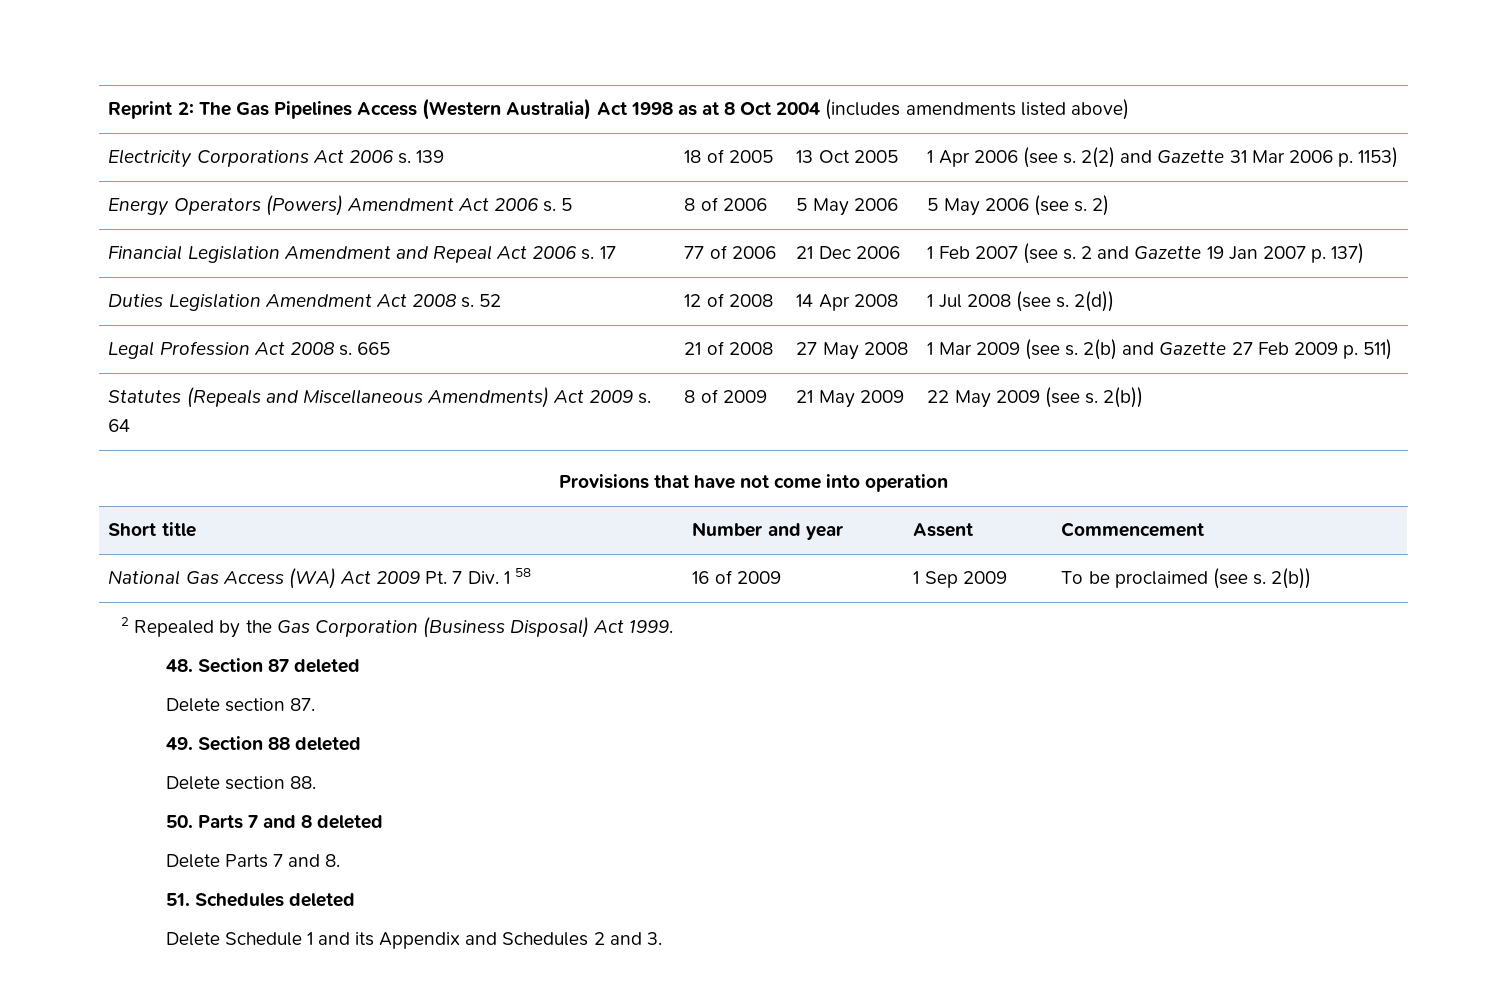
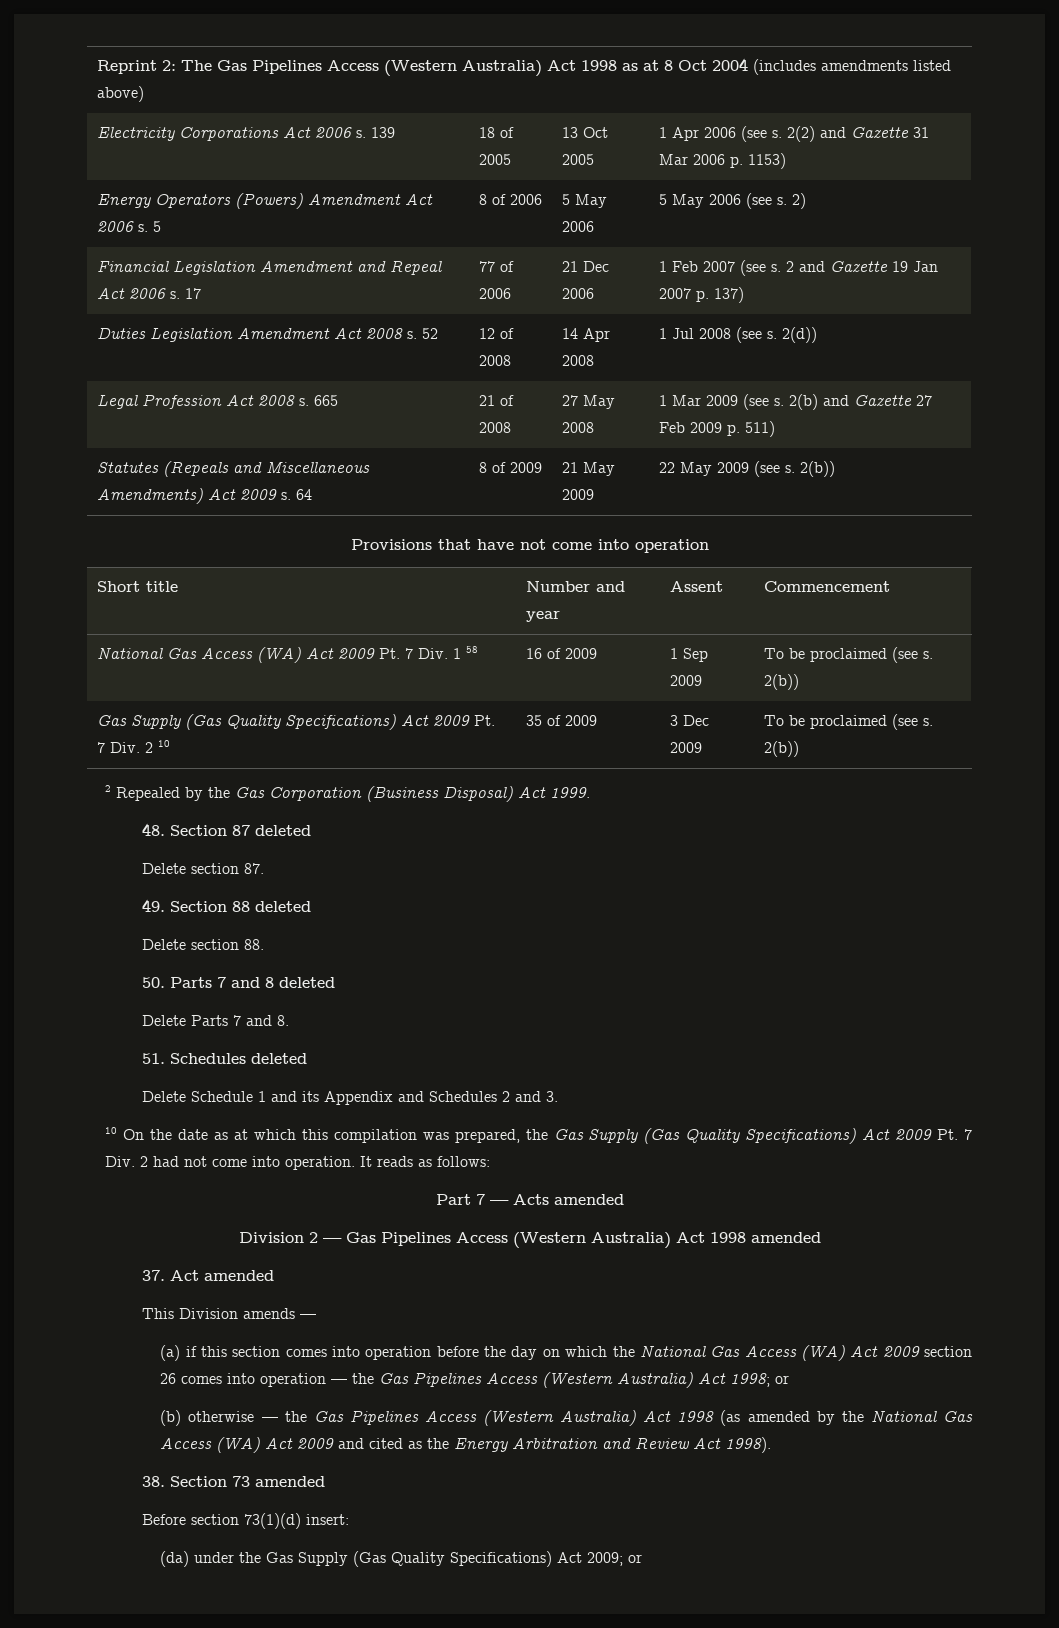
+ Gas Supply (Gas Quality Specifications) Act 2009 Pt. 7 Div. 2 10 | 35 of 2009 | 3 Dec 2009 | To be proclaimed (see s. 2(b))
+ 10 On the date as at which this compilation was prepared, the Gas Supply (Gas Quality Specifications) Act 2009 Pt. 7 Div. 2 had not come into operation. It reads as follows:
+ Part 7 — Acts amended
+ Division 2 — Gas Pipelines Access (Western Australia) Act 1998 amended
+ 37. Act amended
+ This Division amends —
+ (a) if this section comes into operation before the day on which the National Gas Access (WA) Act 2009 section 26 comes into operation — the Gas Pipelines Access (Western Australia) Act 1998; or
+ (b) otherwise — the Gas Pipelines Access (Western Australia) Act 1998 (as amended by the National Gas Access (WA) Act 2009 and cited as the Energy Arbitration and Review Act 1998).
+ 38. Section 73 amended
+ Before section 73(1)(d) insert:
+ (da) under the Gas Supply (Gas Quality Specifications) Act 2009; or

